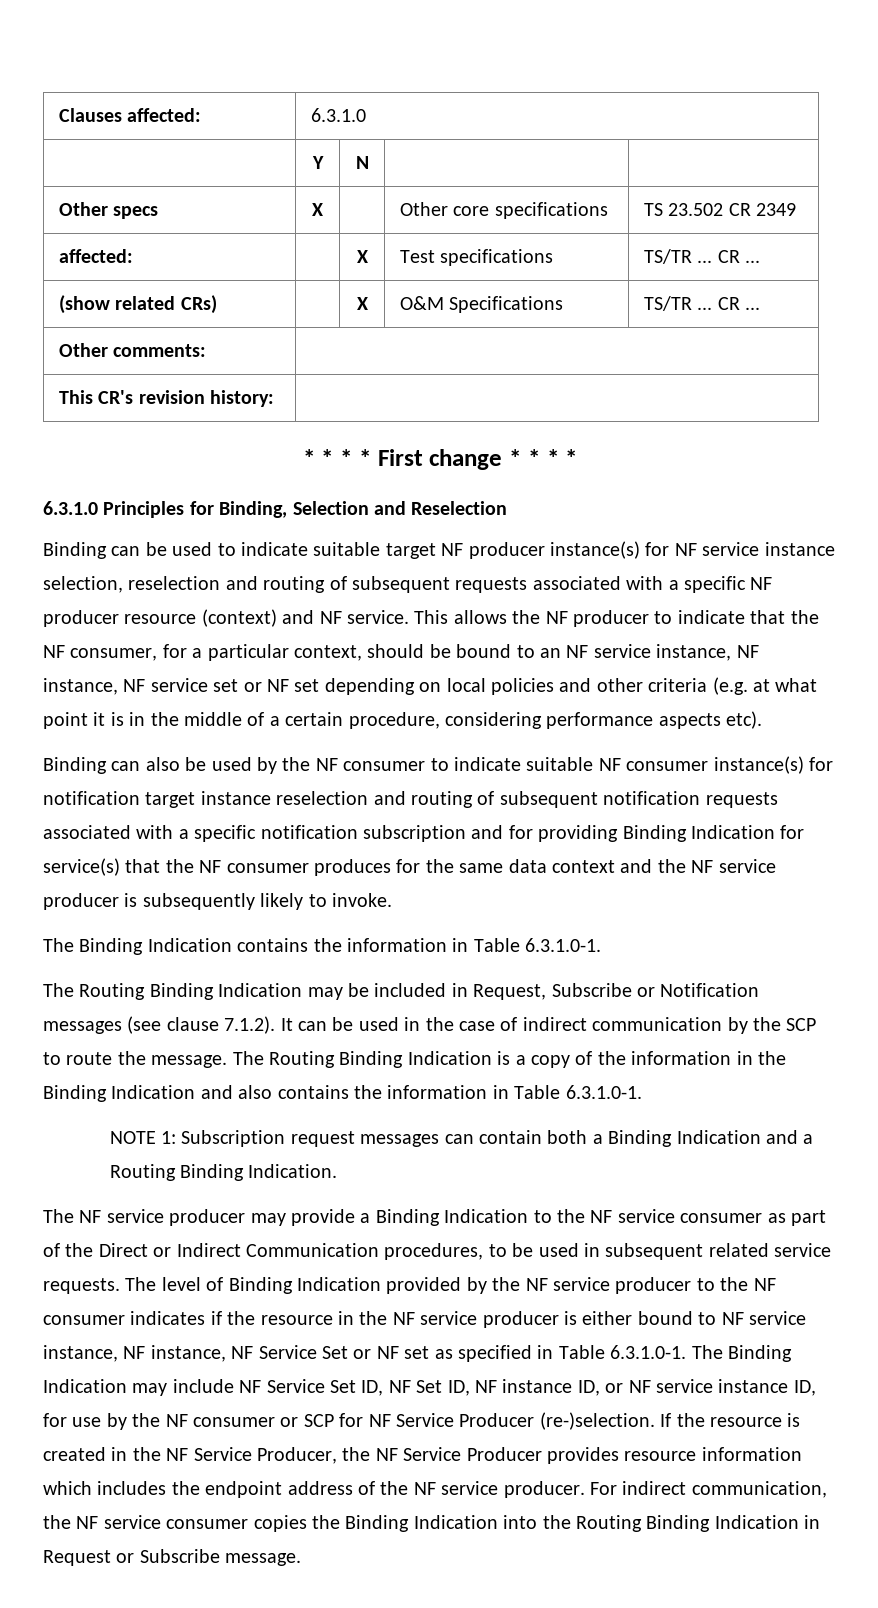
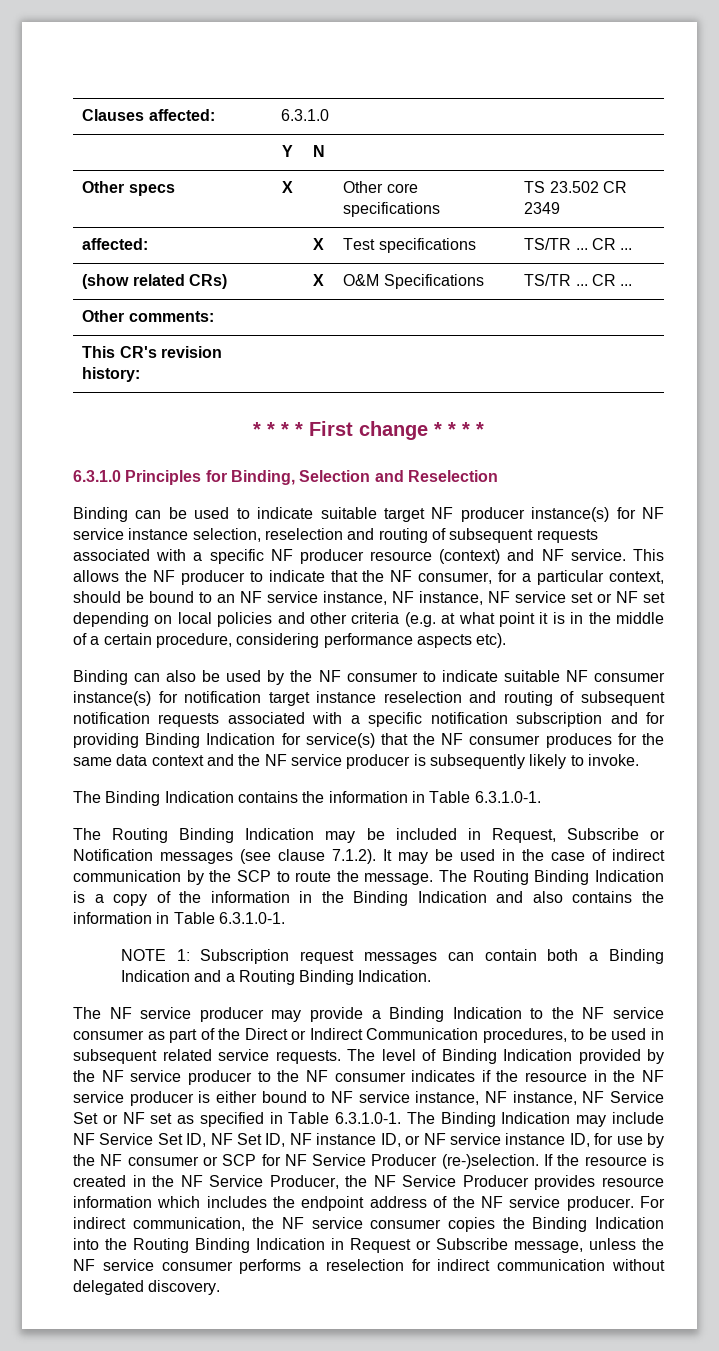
- The Routing Binding Indication may be included in Request, Subscribe or Notification messages (see clause 7.1.2). It can be used in the case of indirect communication by the SCP to route the message.
+ The Routing Binding Indication may be included in Request, Subscribe or Notification messages (see clause 7.1.2). It may be used in the case of indirect communication by the SCP to route the message.
- For indirect communication, the NF service consumer copies the Binding Indication into the Routing Binding Indication in Request or Subscribe message.
+ For indirect communication, the NF service consumer copies the Binding Indication into the Routing Binding Indication in Request or Subscribe message, unless the NF service consumer performs a reselection for indirect communication without delegated discovery.

